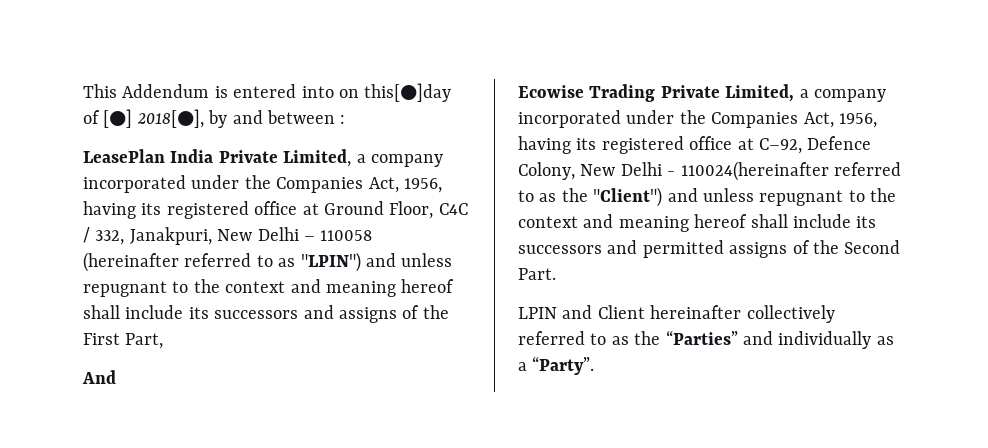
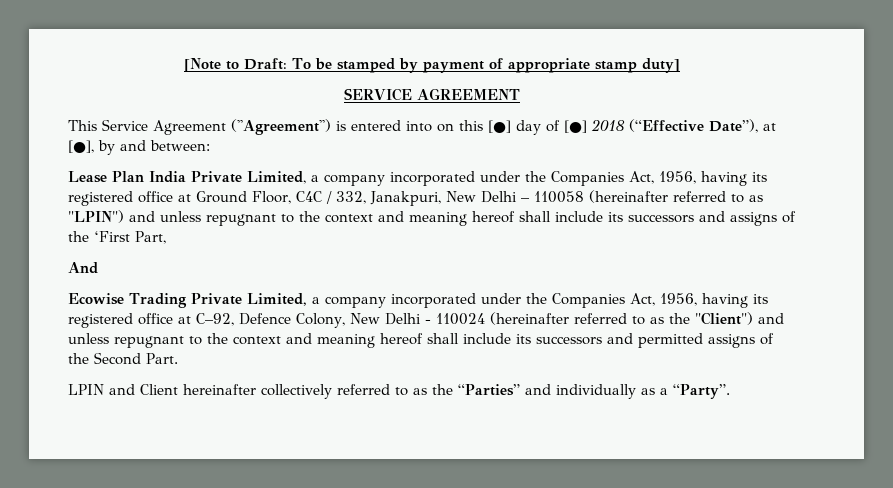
- This Addendum is entered into on this[●]day of [●] 2018[●], by and between :
- LeasePlan India Private Limited, a company incorporated under the Companies Act, 1956, having its registered office at Ground Floor, C4C / 332, Janakpuri, New Delhi – 110058 (hereinafter referred to as "LPIN") and unless repugnant to the context and meaning hereof shall include its successors and assigns of the First Part,
+ [Note to Draft: To be stamped by payment of appropriate stamp duty]
+ SERVICE AGREEMENT
+ This Service Agreement (''Agreement'') is entered into on this [●] day of [●] 2018 (“Effective Date”), at [●], by and between:
+ Lease Plan India Private Limited, a company incorporated under the Companies Act, 1956, having its registered office at Ground Floor, C4C / 332, Janakpuri, New Delhi – 110058 (hereinafter referred to as "LPIN") and unless repugnant to the context and meaning hereof shall include its successors and assigns of the ‘First Part,
- Ecowise Trading Private Limited, a company incorporated under the Companies Act, 1956, having its registered office at C–92, Defence Colony, New Delhi - 110024(hereinafter referred to as the "Client") and unless repugnant to the context and meaning hereof shall include its successors and permitted assigns of the Second Part.
+ Ecowise Trading Private Limited, a company incorporated under the Companies Act, 1956, having its registered office at C–92, Defence Colony, New Delhi - 110024 (hereinafter referred to as the "Client") and unless repugnant to the context and meaning hereof shall include its successors and permitted assigns of the Second Part.

